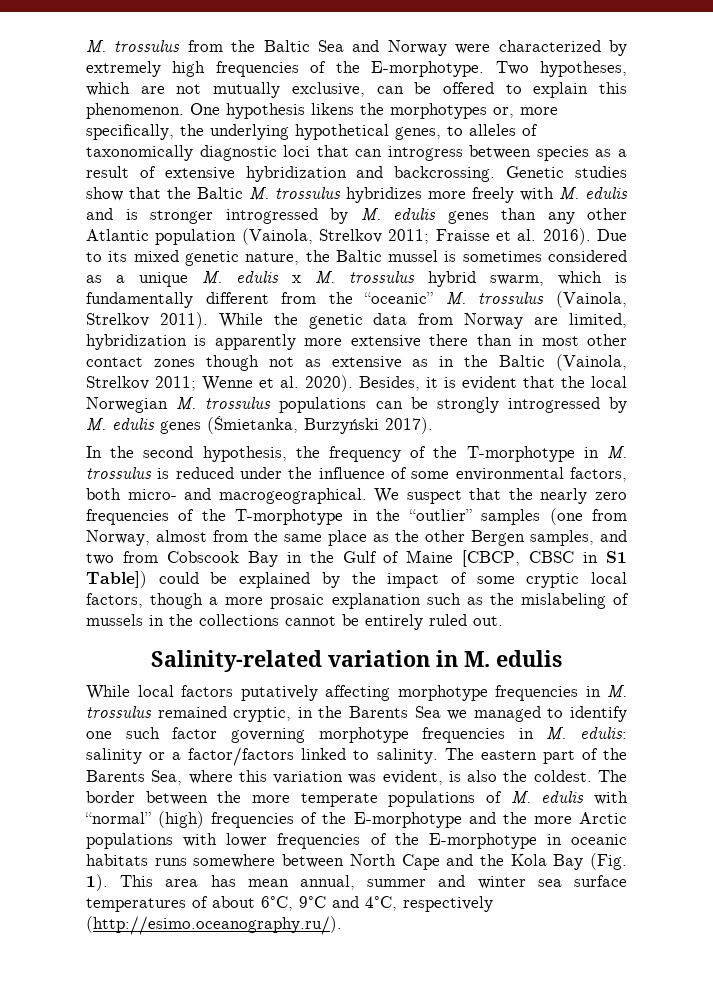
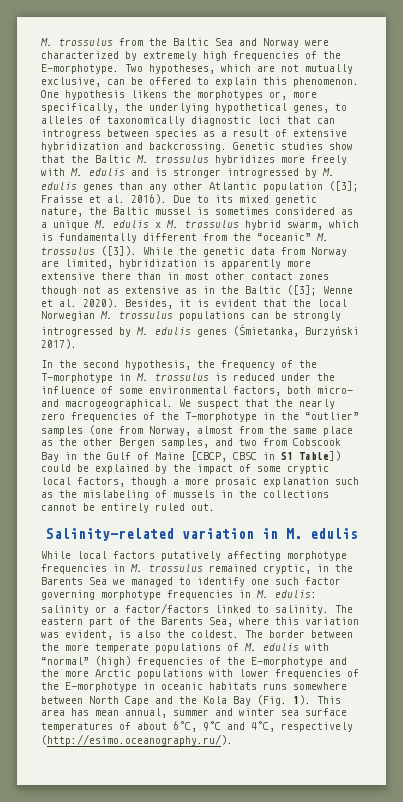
- Genetic studies show that the Baltic M. trossulus hybridizes more freely with M. edulis and is stronger introgressed by M. edulis genes than any other Atlantic population (Vainola, Strelkov 2011; Fraisse et al. 2016).
+ Genetic studies show that the Baltic M. trossulus hybridizes more freely with M. edulis and is stronger introgressed by M. edulis genes than any other Atlantic population ([3]; Fraisse et al. 2016).
- Due to its mixed genetic nature, the Baltic mussel is sometimes considered as a unique M. edulis x M. trossulus hybrid swarm, which is fundamentally different from the “oceanic” M. trossulus (Vainola, Strelkov 2011).
+ Due to its mixed genetic nature, the Baltic mussel is sometimes considered as a unique M. edulis x M. trossulus hybrid swarm, which is fundamentally different from the “oceanic” M. trossulus ([3]).
- While the genetic data from Norway are limited, hybridization is apparently more extensive there than in most other contact zones though not as extensive as in the Baltic (Vainola, Strelkov 2011; Wenne et al. 2020).
+ While the genetic data from Norway are limited, hybridization is apparently more extensive there than in most other contact zones though not as extensive as in the Baltic ([3]; Wenne et al. 2020).

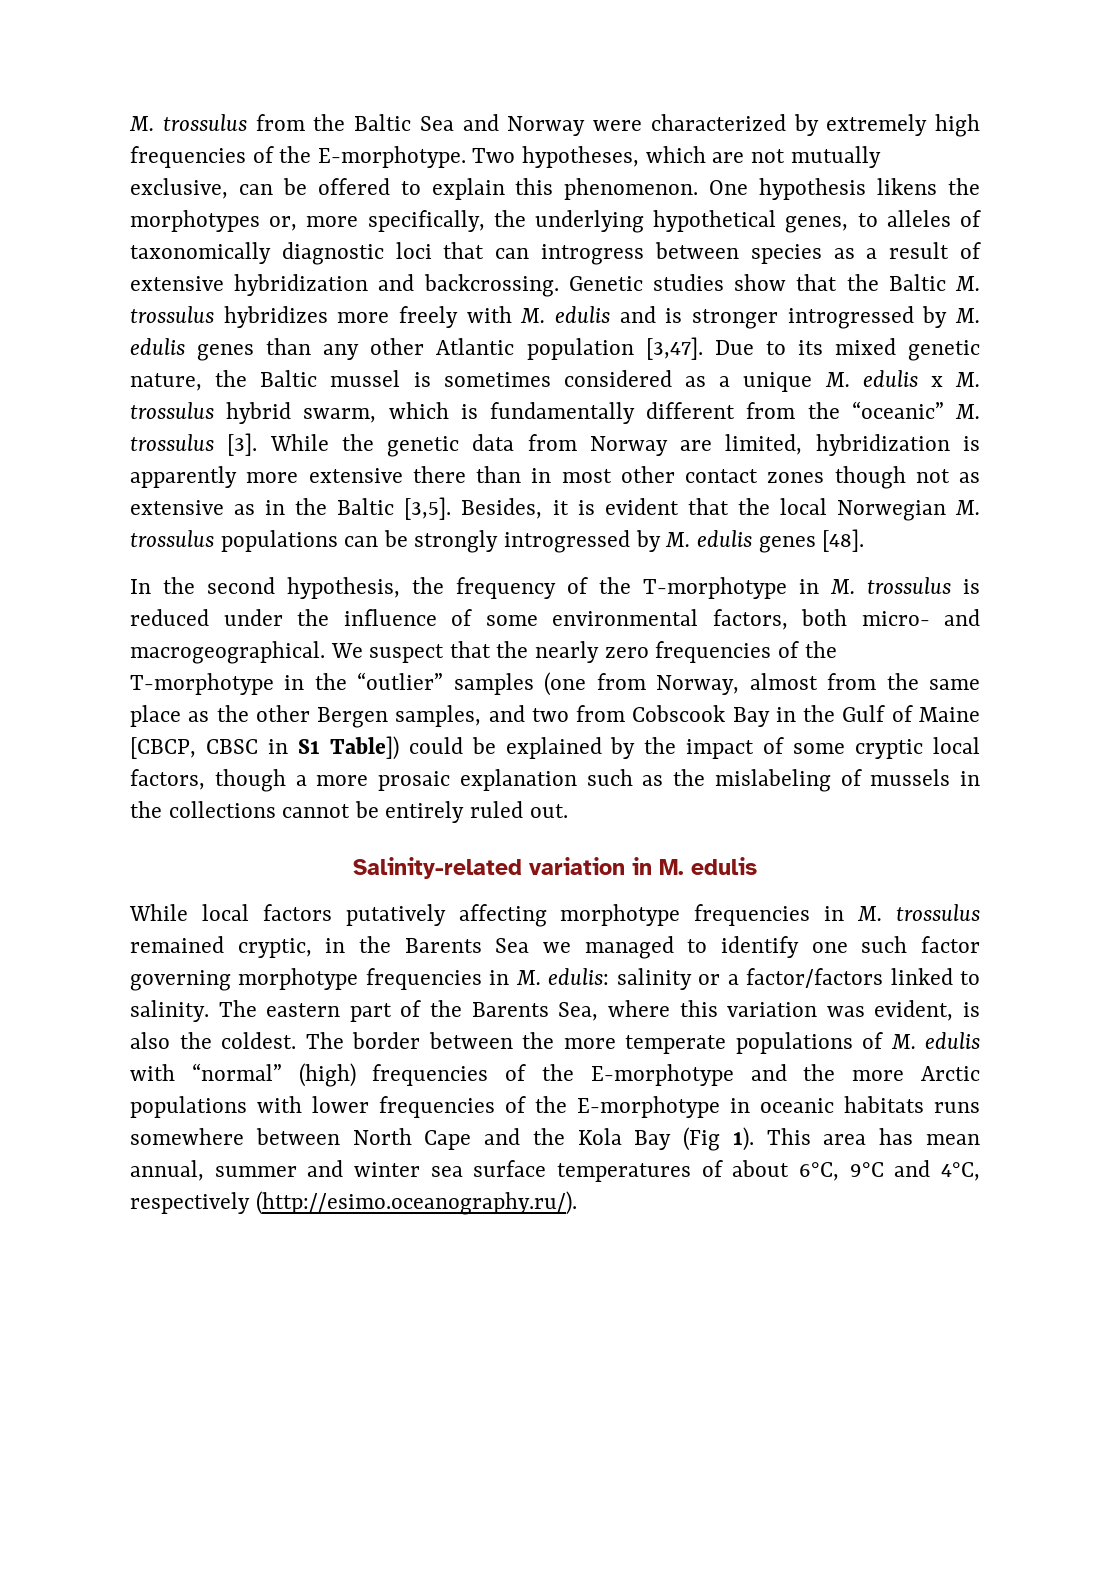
- Genetic studies show that the Baltic M. trossulus hybridizes more freely with M. edulis and is stronger introgressed by M. edulis genes than any other Atlantic population ([3]; Fraisse et al. 2016).
+ Genetic studies show that the Baltic M. trossulus hybridizes more freely with M. edulis and is stronger introgressed by M. edulis genes than any other Atlantic population [3,47].
- Due to its mixed genetic nature, the Baltic mussel is sometimes considered as a unique M. edulis x M. trossulus hybrid swarm, which is fundamentally different from the “oceanic” M. trossulus ([3]).
+ Due to its mixed genetic nature, the Baltic mussel is sometimes considered as a unique M. edulis x M. trossulus hybrid swarm, which is fundamentally different from the “oceanic” M. trossulus [3].
- While the genetic data from Norway are limited, hybridization is apparently more extensive there than in most other contact zones though not as extensive as in the Baltic ([3]; Wenne et al. 2020).
+ While the genetic data from Norway are limited, hybridization is apparently more extensive there than in most other contact zones though not as extensive as in the Baltic [3,5].
- Besides, it is evident that the local Norwegian M. trossulus populations can be strongly introgressed by M. edulis genes (Śmietanka, Burzyński 2017).
+ Besides, it is evident that the local Norwegian M. trossulus populations can be strongly introgressed by M. edulis genes [48].
- The border between the more temperate populations of M. edulis with “normal” (high) frequencies of the E-morphotype and the more Arctic populations with lower frequencies of the E-morphotype in oceanic habitats runs somewhere between North Cape and the Kola Bay (Fig. 1).
+ The border between the more temperate populations of M. edulis with “normal” (high) frequencies of the E-morphotype and the more Arctic populations with lower frequencies of the E-morphotype in oceanic habitats runs somewhere between North Cape and the Kola Bay (Fig 1).

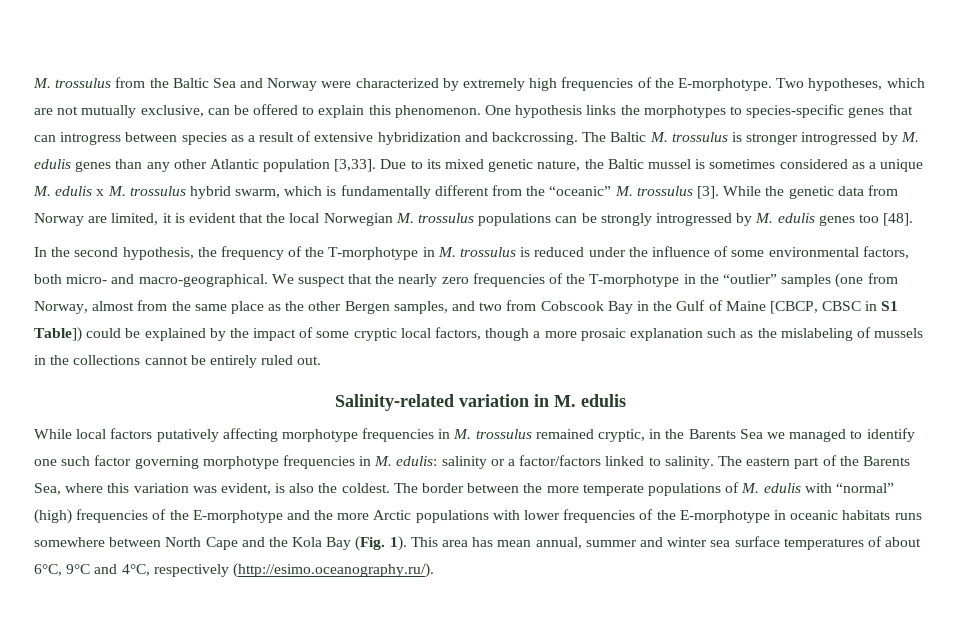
- One hypothesis likens the morphotypes or, more specifically, the underlying hypothetical genes, to alleles of taxonomically diagnostic loci that can introgress between species as a result of extensive hybridization and backcrossing.
+ One hypothesis links the morphotypes to species-specific genes that can introgress between species as a result of extensive hybridization and backcrossing.
- Genetic studies show that the Baltic M. trossulus hybridizes more freely with M. edulis and is stronger introgressed by M. edulis genes than any other Atlantic population [3,47].
+ The Baltic M. trossulus is stronger introgressed by M. edulis genes than any other Atlantic population [3,33].
- While the genetic data from Norway are limited, hybridization is apparently more extensive there than in most other contact zones though not as extensive as in the Baltic [3,5]. Besides, it is evident that the local Norwegian M. trossulus populations can be strongly introgressed by M. edulis genes [48].
+ While the genetic data from Norway are limited, it is evident that the local Norwegian M. trossulus populations can be strongly introgressed by M. edulis genes too [48].
- In the second hypothesis, the frequency of the T-morphotype in M. trossulus is reduced under the influence of some environmental factors, both micro- and macrogeographical.
+ In the second hypothesis, the frequency of the T-morphotype in M. trossulus is reduced under the influence of some environmental factors, both micro- and macro-geographical.
- The border between the more temperate populations of M. edulis with “normal” (high) frequencies of the E-morphotype and the more Arctic populations with lower frequencies of the E-morphotype in oceanic habitats runs somewhere between North Cape and the Kola Bay (Fig 1).
+ The border between the more temperate populations of M. edulis with “normal” (high) frequencies of the E-morphotype and the more Arctic populations with lower frequencies of the E-morphotype in oceanic habitats runs somewhere between North Cape and the Kola Bay (Fig. 1).

